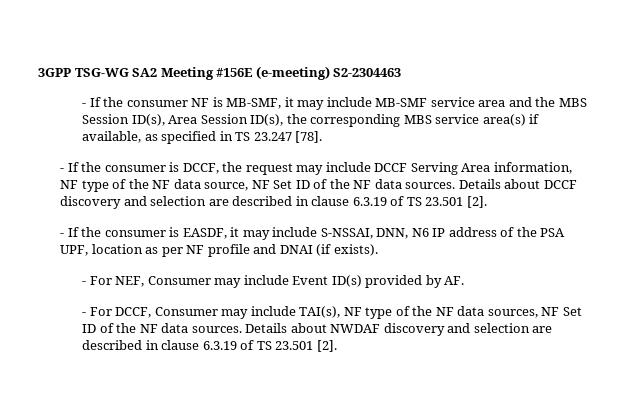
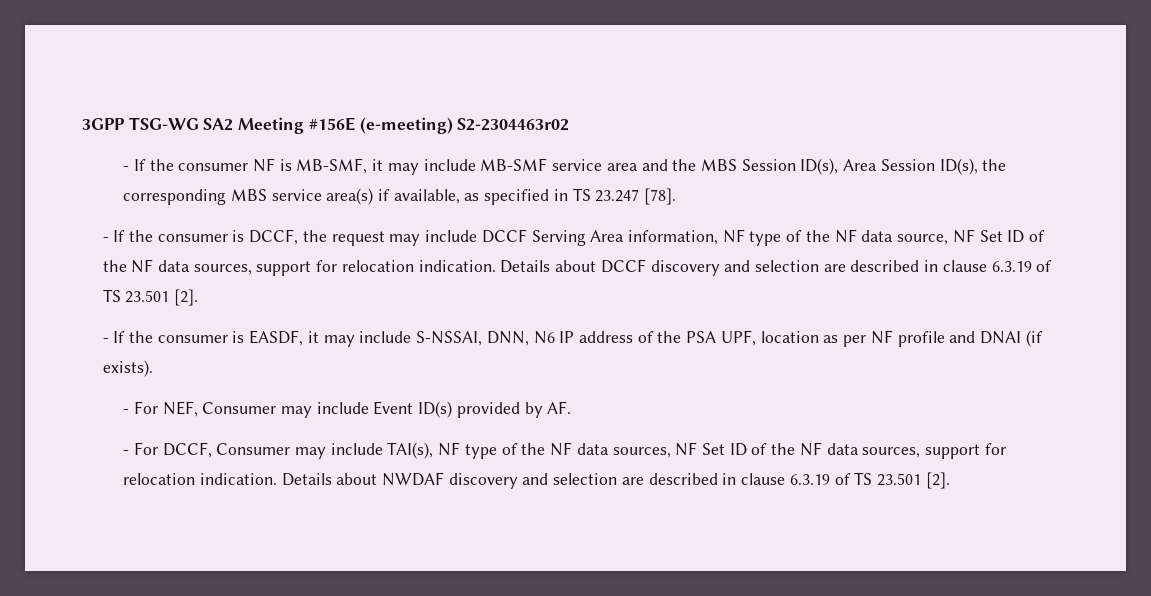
- 3GPP TSG-WG SA2 Meeting #156E (e-meeting) S2-2304463
+ 3GPP TSG-WG SA2 Meeting #156E (e-meeting) S2-2304463r02
- - If the consumer is DCCF, the request may include DCCF Serving Area information, NF type of the NF data source, NF Set ID of the NF data sources.
+ - If the consumer is DCCF, the request may include DCCF Serving Area information, NF type of the NF data source, NF Set ID of the NF data sources, support for relocation indication.
- - For DCCF, Consumer may include TAI(s), NF type of the NF data sources, NF Set ID of the NF data sources.
+ - For DCCF, Consumer may include TAI(s), NF type of the NF data sources, NF Set ID of the NF data sources, support for relocation indication.

